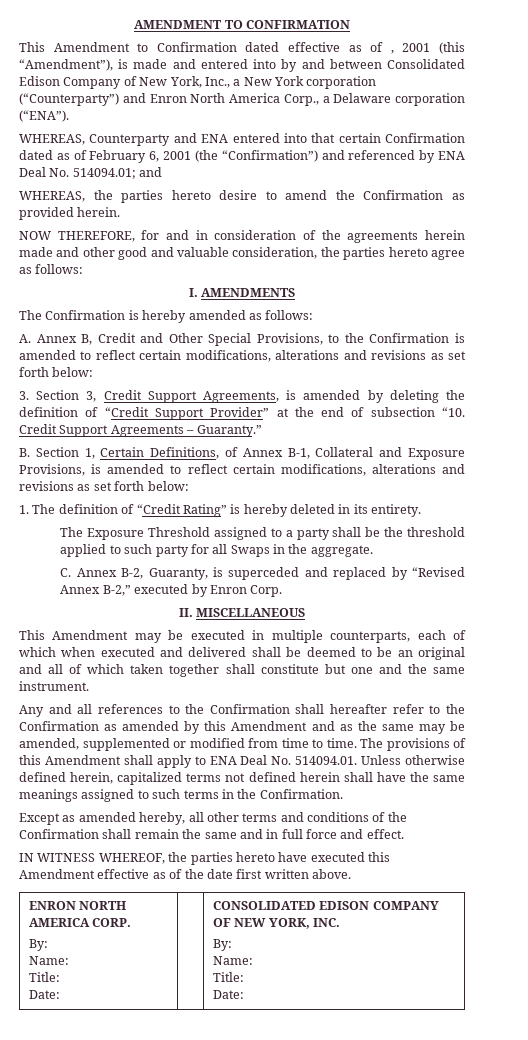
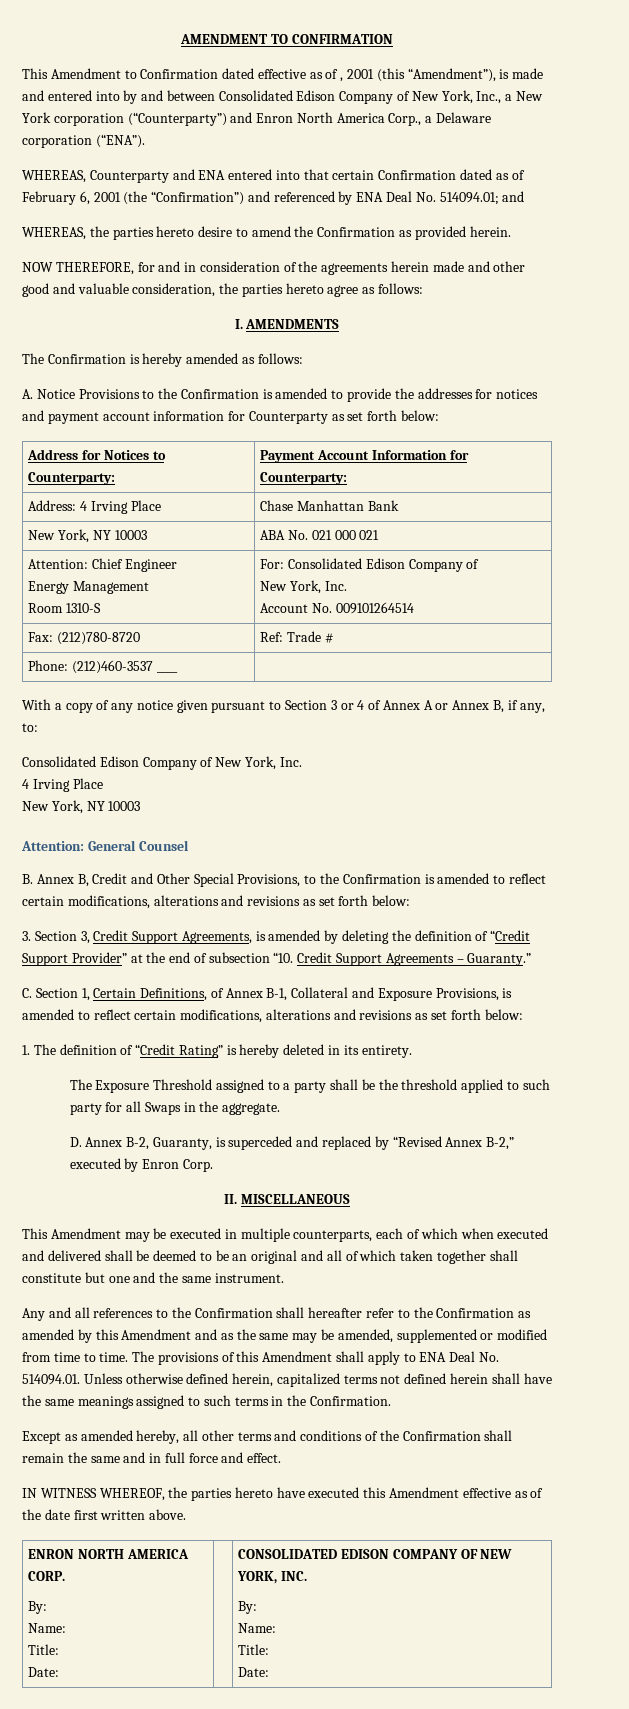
- A. Annex B, Credit and Other Special Provisions, to the Confirmation is amended to reflect certain modifications, alterations and revisions as set forth below:
+ A. Notice Provisions to the Confirmation is amended to provide the addresses for notices and payment account information for Counterparty as set forth below:
+ Address for Notices to Counterparty: | Payment Account Information for Counterparty:
+ Address: 4 Irving Place | Chase Manhattan Bank
+ New York, NY 10003 | ABA No. 021 000 021
+ Attention: Chief Engineer
+ Energy Management
+ Room 1310-S | For: Consolidated Edison Company of
+ New York, Inc.
+ Account No. 009101264514
+ Fax: (212)780-8720 | Ref: Trade #
+ Phone: (212)460-3537 ____ |
+ With a copy of any notice given pursuant to Section 3 or 4 of Annex A or Annex B, if any, to:
+ Consolidated Edison Company of New York, Inc.
+ 4 Irving Place
+ New York, NY 10003
+ Attention: General Counsel
+ B. Annex B, Credit and Other Special Provisions, to the Confirmation is amended to reflect certain modifications, alterations and revisions as set forth below:
- B. Section 1, Certain Definitions, of Annex B-1, Collateral and Exposure Provisions, is amended to reflect certain modifications, alterations and revisions as set forth below:
+ C. Section 1, Certain Definitions, of Annex B-1, Collateral and Exposure Provisions, is amended to reflect certain modifications, alterations and revisions as set forth below:
- C. Annex B-2, Guaranty, is superceded and replaced by “Revised Annex B-2,” executed by Enron Corp.
+ D. Annex B-2, Guaranty, is superceded and replaced by “Revised Annex B-2,” executed by Enron Corp.

